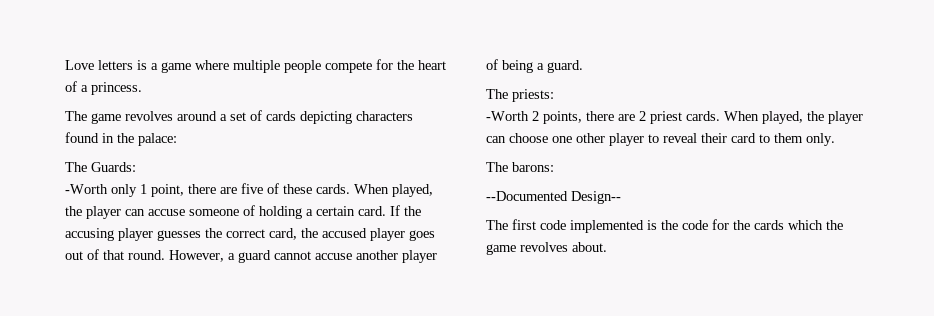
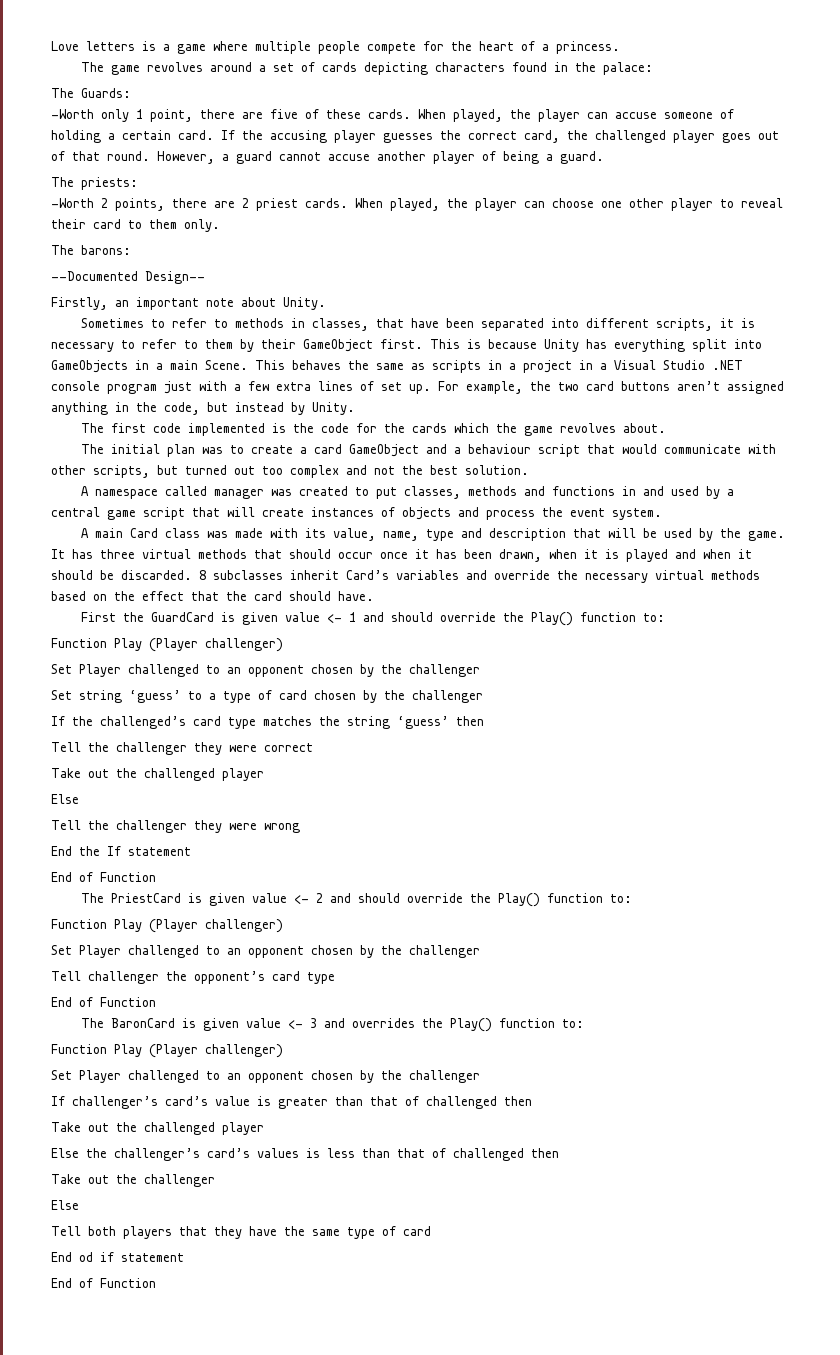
- If the accusing player guesses the correct card, the accused player goes out of that round.
+ If the accusing player guesses the correct card, the challenged player goes out of that round.
+ Firstly, an important note about Unity.
+ Sometimes to refer to methods in classes, that have been separated into different scripts, it is necessary to refer to them by their GameObject first. This is because Unity has everything split into GameObjects in a main Scene. This behaves the same as scripts in a project in a Visual Studio .NET console program just with a few extra lines of set up. For example, the two card buttons aren’t assigned anything in the code, but instead by Unity.
+ The initial plan was to create a card GameObject and a behaviour script that would communicate with other scripts, but turned out too complex and not the best solution.
+ A namespace called manager was created to put classes, methods and functions in and used by a central game script that will create instances of objects and process the event system.
+ A main Card class was made with its value, name, type and description that will be used by the game. It has three virtual methods that should occur once it has been drawn, when it is played and when it should be discarded. 8 subclasses inherit Card’s variables and override the necessary virtual methods based on the effect that the card should have.
+ First the GuardCard is given value <- 1 and should override the Play() function to:
+ Function Play (Player challenger)
+ Set Player challenged to an opponent chosen by the challenger
+ Set string ‘guess’ to a type of card chosen by the challenger
+ If the challenged’s card type matches the string ‘guess’ then
+ Tell the challenger they were correct
+ Take out the challenged player
+ Else
+ Tell the challenger they were wrong
+ End the If statement
+ End of Function
+ The PriestCard is given value <- 2 and should override the Play() function to:
+ Function Play (Player challenger)
+ Set Player challenged to an opponent chosen by the challenger
+ Tell challenger the opponent’s card type
+ End of Function
+ The BaronCard is given value <- 3 and overrides the Play() function to:
+ Function Play (Player challenger)
+ Set Player challenged to an opponent chosen by the challenger
+ If challenger’s card’s value is greater than that of challenged then
+ Take out the challenged player
+ Else the challenger’s card’s values is less than that of challenged then
+ Take out the challenger
+ Else
+ Tell both players that they have the same type of card
+ End od if statement
+ End of Function

